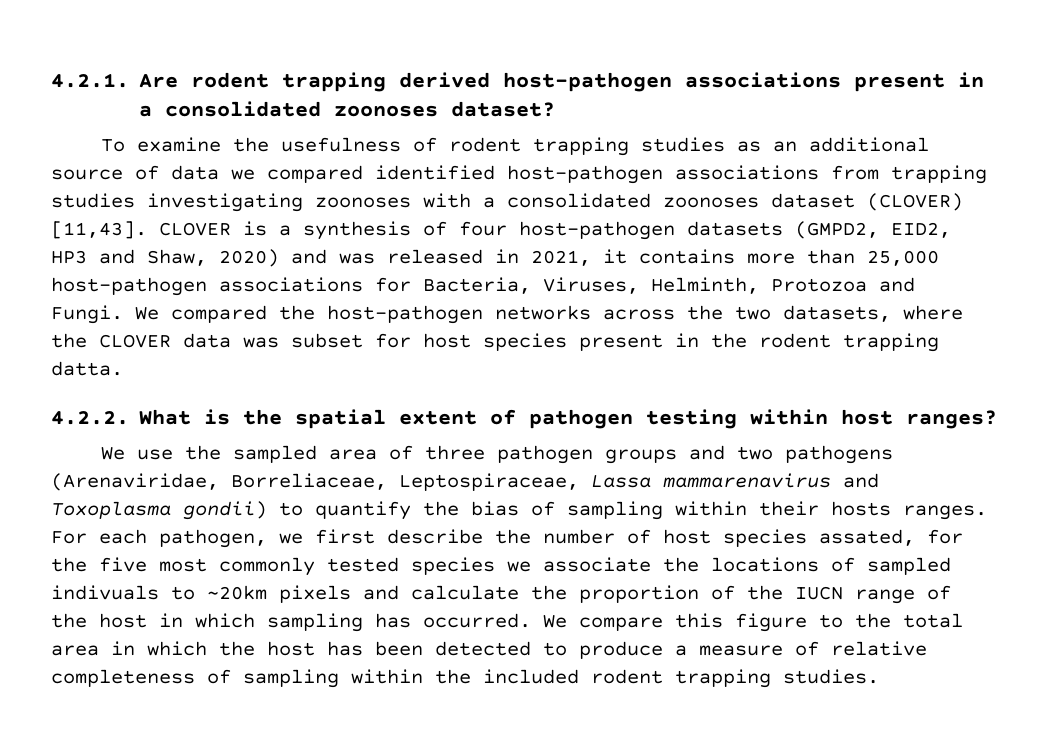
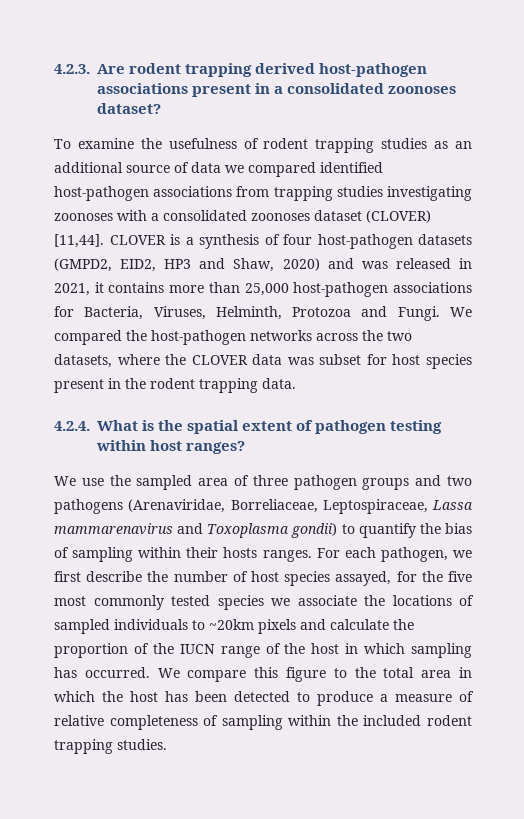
- 4.2.1. Are rodent trapping derived host-pathogen associations present in a consolidated zoonoses dataset?
+ 4.2.3. Are rodent trapping derived host-pathogen associations present in a consolidated zoonoses dataset?
- To examine the usefulness of rodent trapping studies as an additional source of data we compared identified host-pathogen associations from trapping studies investigating zoonoses with a consolidated zoonoses dataset (CLOVER) [11,43].
+ To examine the usefulness of rodent trapping studies as an additional source of data we compared identified host-pathogen associations from trapping studies investigating zoonoses with a consolidated zoonoses dataset (CLOVER) [11,44].
- We compared the host-pathogen networks across the two datasets, where the CLOVER data was subset for host species present in the rodent trapping datta.
- 4.2.2. What is the spatial extent of pathogen testing within host ranges?
+ We compared the host-pathogen networks across the two datasets, where the CLOVER data was subset for host species present in the rodent trapping data.
+ 4.2.4. What is the spatial extent of pathogen testing within host ranges?
- For each pathogen, we first describe the number of host species assated, for the five most commonly tested species we associate the locations of sampled indivuals to ~20km pixels and calculate the proportion of the IUCN range of the host in which sampling has occurred.
+ For each pathogen, we first describe the number of host species assayed, for the five most commonly tested species we associate the locations of sampled individuals to ~20km pixels and calculate the proportion of the IUCN range of the host in which sampling has occurred.

